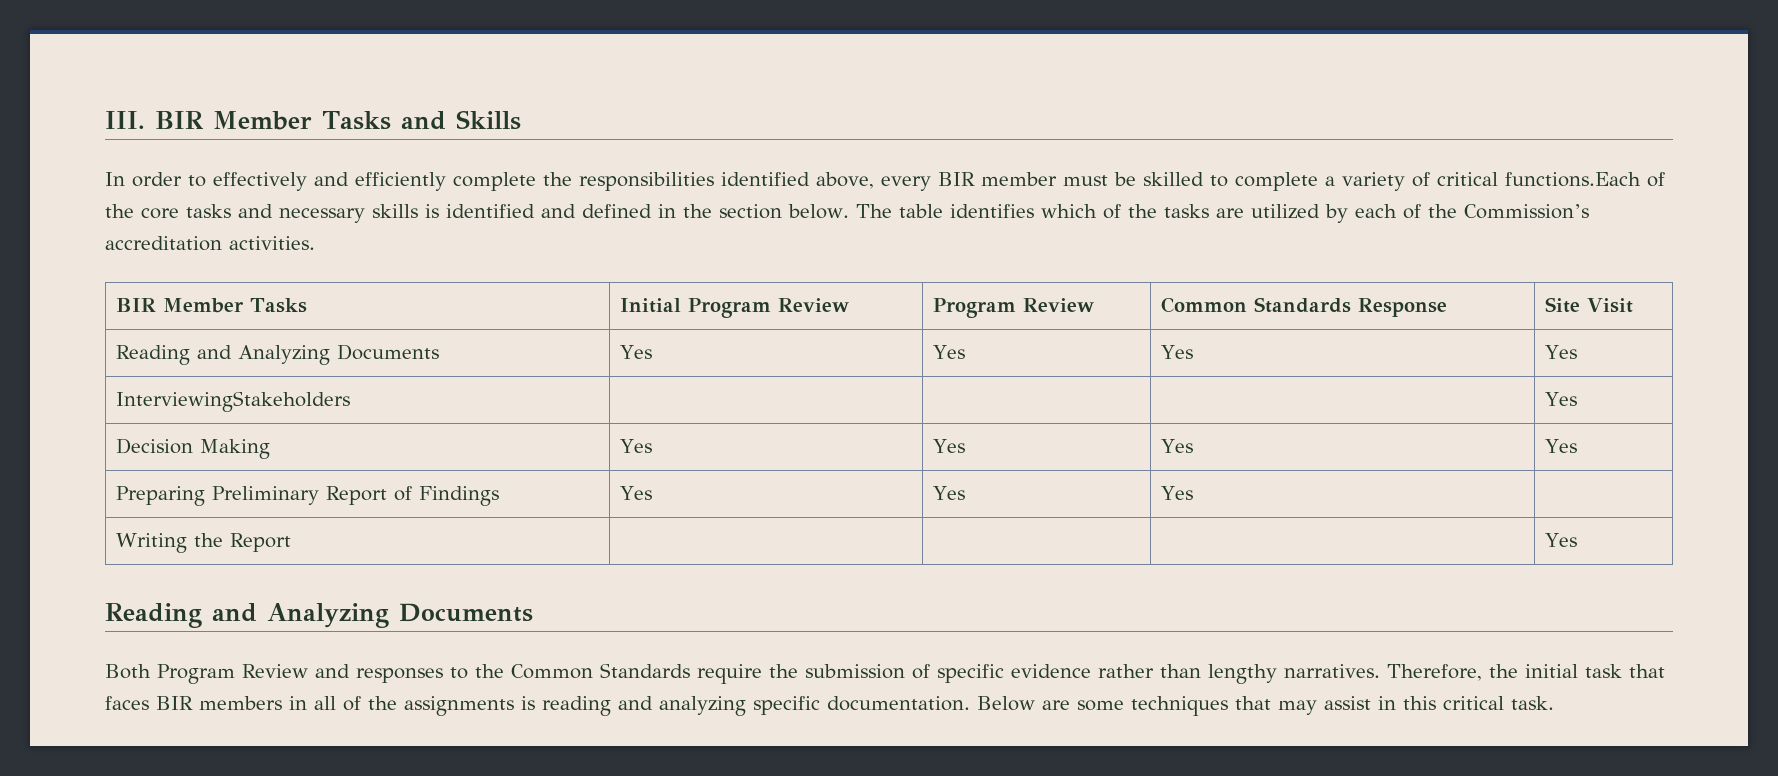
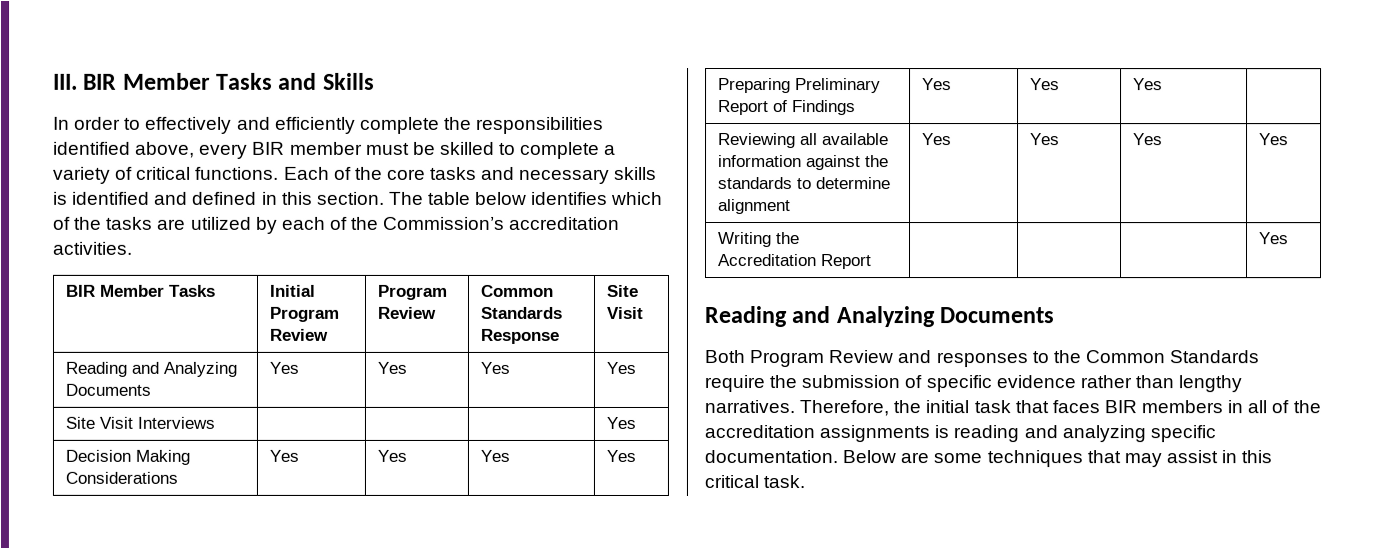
- In order to effectively and efficiently complete the responsibilities identified above, every BIR member must be skilled to complete a variety of critical functions.Each of the core tasks and necessary skills is identified and defined in the section below.
+ In order to effectively and efficiently complete the responsibilities identified above, every BIR member must be skilled to complete a variety of critical functions. Each of the core tasks and necessary skills is identified and defined in this section.
- The table identifies which of the tasks are utilized by each of the Commission’s accreditation activities.
+ The table below identifies which of the tasks are utilized by each of the Commission’s accreditation activities.
- InterviewingStakeholders | | | | Yes
+ Site Visit Interviews | | | | Yes
- Decision Making | Yes | Yes | Yes | Yes
+ Decision Making Considerations | Yes | Yes | Yes | Yes
+ Reviewing all available information against the standards to determine alignment | Yes | Yes | Yes | Yes
- Writing the Report | | | | Yes
+ Writing the Accreditation Report | | | | Yes
- Therefore, the initial task that faces BIR members in all of the assignments is reading and analyzing specific documentation.
+ Therefore, the initial task that faces BIR members in all of the accreditation assignments is reading and analyzing specific documentation.

